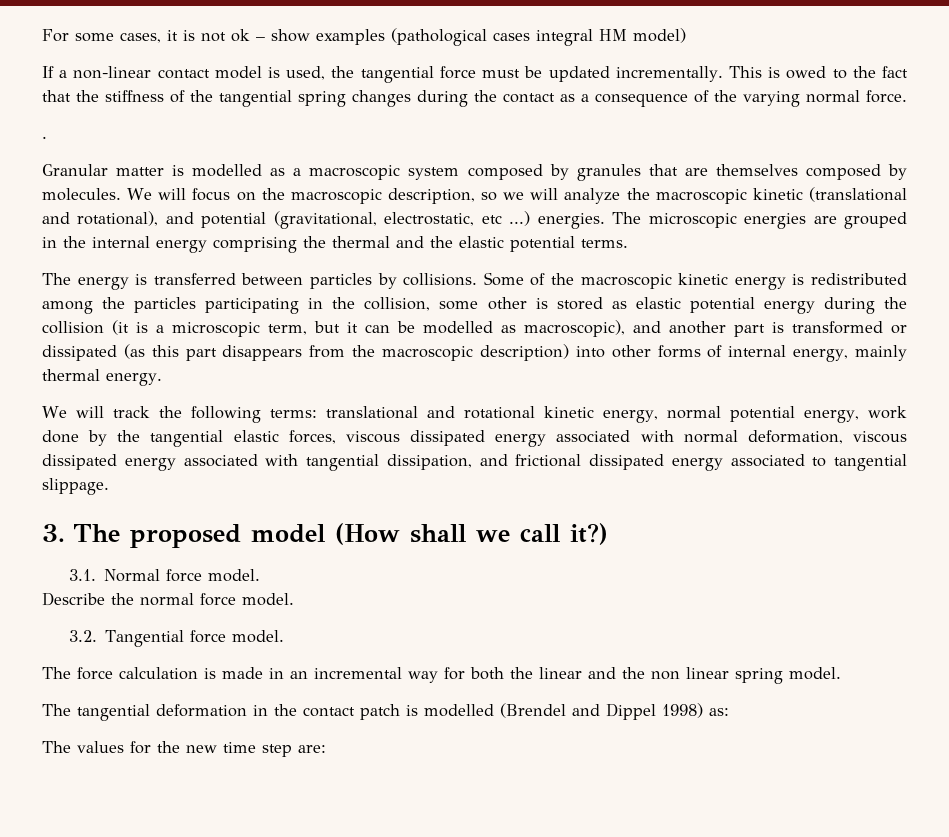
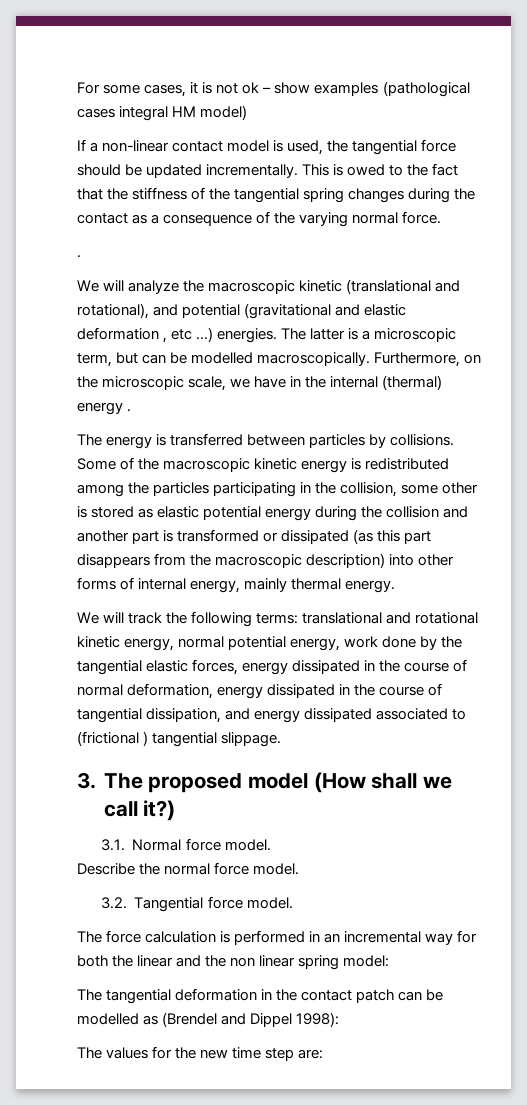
- If a non-linear contact model is used, the tangential force must be updated incrementally.
+ If a non-linear contact model is used, the tangential force should be updated incrementally.
- Granular matter is modelled as a macroscopic system composed by granules that are themselves composed by molecules. We will focus on the macroscopic description, so we will analyze the macroscopic kinetic (translational and rotational), and potential (gravitational, electrostatic, etc ...) energies. The microscopic energies are grouped in the internal energy comprising the thermal and the elastic potential terms.
+ We will analyze the macroscopic kinetic (translational and rotational), and potential (gravitational and elastic deformation , etc ...) energies. The latter is a microscopic term, but can be modelled macroscopically. Furthermore, on the microscopic scale, we have in the internal (thermal) energy .
- Some of the macroscopic kinetic energy is redistributed among the particles participating in the collision, some other is stored as elastic potential energy during the collision (it is a microscopic term, but it can be modelled as macroscopic), and another part is transformed or dissipated (as this part disappears from the macroscopic description) into other forms of internal energy, mainly thermal energy.
+ Some of the macroscopic kinetic energy is redistributed among the particles participating in the collision, some other is stored as elastic potential energy during the collision and another part is transformed or dissipated (as this part disappears from the macroscopic description) into other forms of internal energy, mainly thermal energy.
- We will track the following terms: translational and rotational kinetic energy, normal potential energy, work done by the tangential elastic forces, viscous dissipated energy associated with normal deformation, viscous dissipated energy associated with tangential dissipation, and frictional dissipated energy associated to tangential slippage.
+ We will track the following terms: translational and rotational kinetic energy, normal potential energy, work done by the tangential elastic forces, energy dissipated in the course of normal deformation, energy dissipated in the course of tangential dissipation, and energy dissipated associated to (frictional ) tangential slippage.
- The force calculation is made in an incremental way for both the linear and the non linear spring model.
+ The force calculation is performed in an incremental way for both the linear and the non linear spring model:
- The tangential deformation in the contact patch is modelled (Brendel and Dippel 1998) as:
+ The tangential deformation in the contact patch can be modelled as (Brendel and Dippel 1998):

